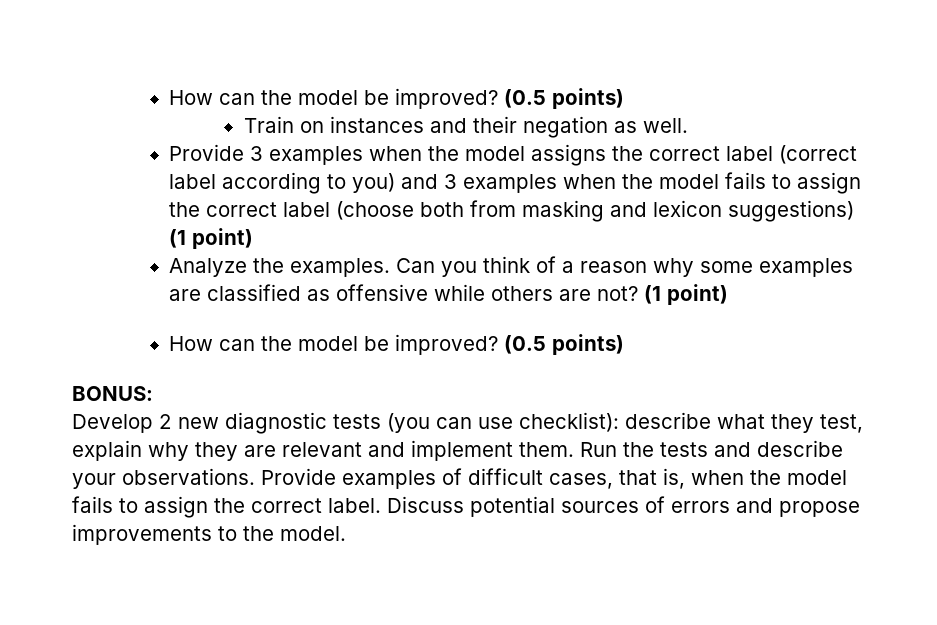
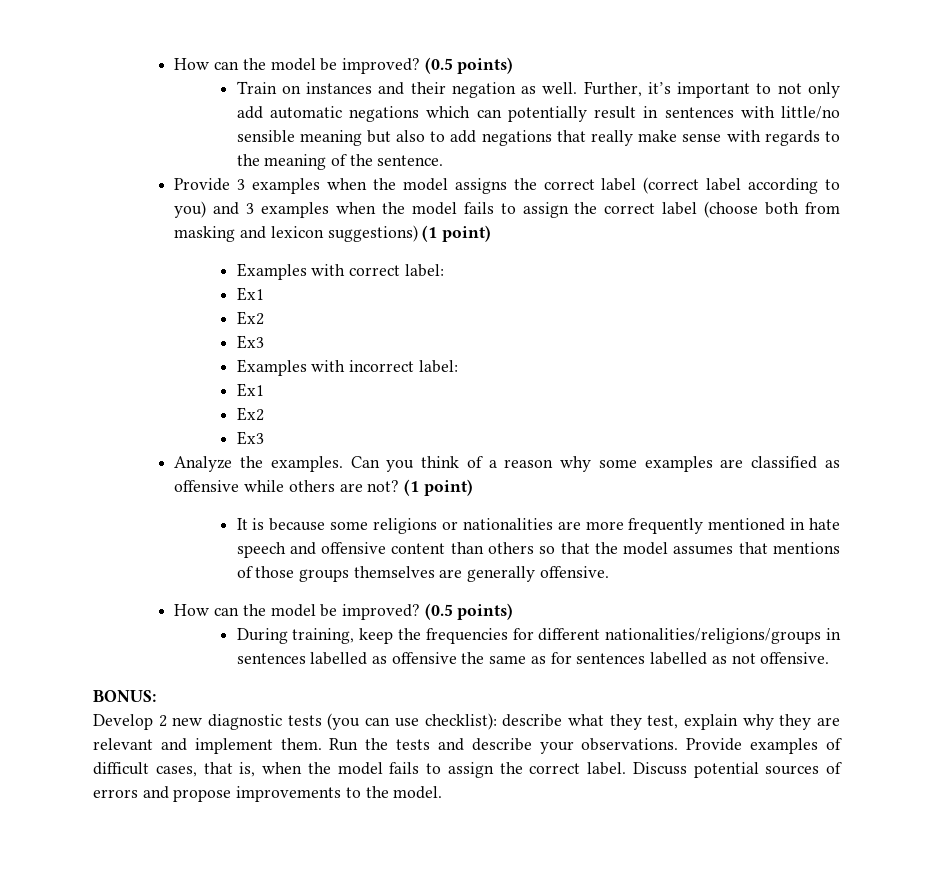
+ Further, it’s important to not only add automatic negations which can potentially result in sentences with little/no sensible meaning but also to add negations that really make sense with regards to the meaning of the sentence.
+ Examples with correct label:
+ Ex1
+ Ex2
+ Ex3
+ Examples with incorrect label:
+ Ex1
+ Ex2
+ Ex3
  Can you think of a reason why some examples are classified as offensive while others are not? (1 point)
+ It is because some religions or nationalities are more frequently mentioned in hate speech and offensive content than others so that the model assumes that mentions of those groups themselves are generally offensive.
  How can the model be improved? (0.5 points)
+ During training, keep the frequencies for different nationalities/religions/groups in sentences labelled as offensive the same as for sentences labelled as not offensive.

